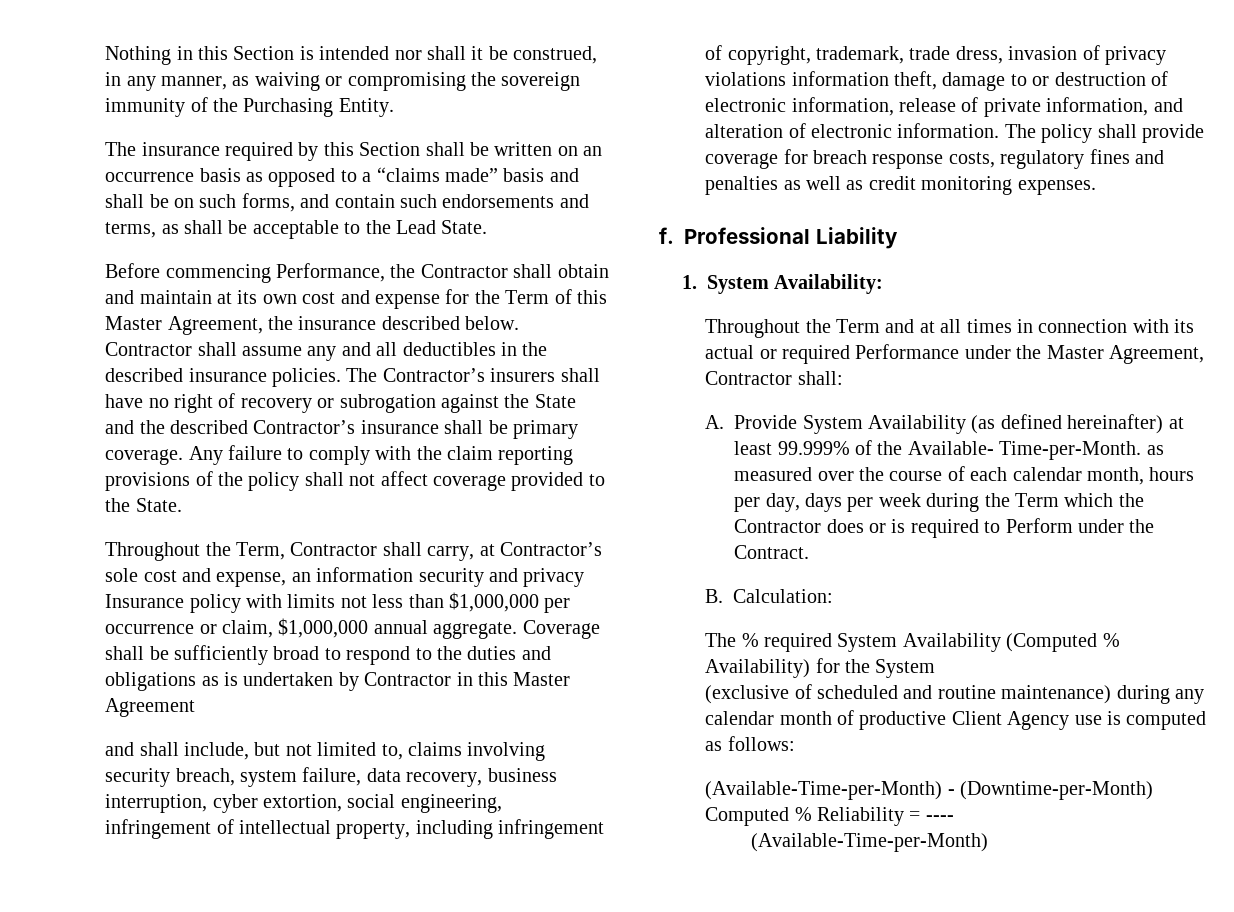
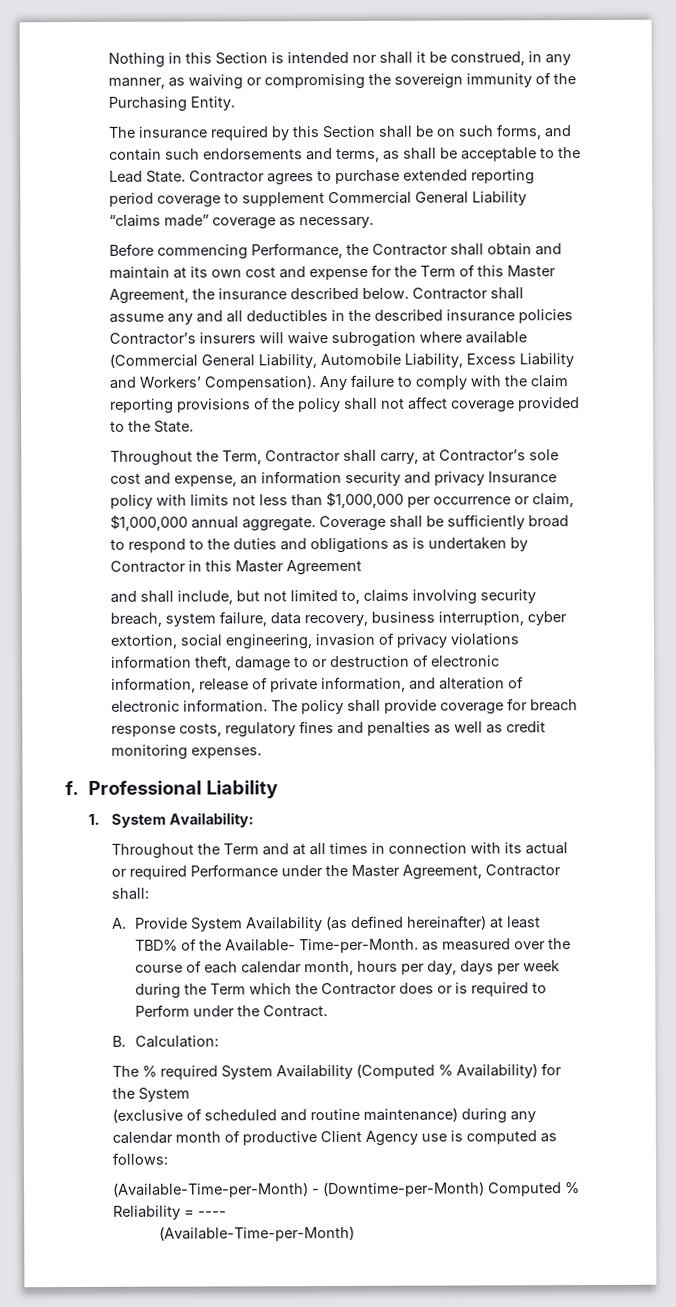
- The insurance required by this Section shall be written on an occurrence basis as opposed to a “claims made” basis and shall be on such forms, and contain such endorsements and terms, as shall be acceptable to the Lead State.
+ The insurance required by this Section shall be on such forms, and contain such endorsements and terms, as shall be acceptable to the Lead State. Contractor agrees to purchase extended reporting period coverage to supplement Commercial General Liability “claims made” coverage as necessary.
- Contractor shall assume any and all deductibles in the described insurance policies. The Contractor’s insurers shall have no right of recovery or subrogation against the State and the described Contractor’s insurance shall be primary coverage.
+ Contractor shall assume any and all deductibles in the described insurance policies Contractor’s insurers will waive subrogation where available (Commercial General Liability, Automobile Liability, Excess Liability and Workers’ Compensation).
- and shall include, but not limited to, claims involving security breach, system failure, data recovery, business interruption, cyber extortion, social engineering, infringement of intellectual property, including infringement of copyright, trademark, trade dress, invasion of privacy violations information theft, damage to or destruction of electronic information, release of private information, and alteration of electronic information.
+ and shall include, but not limited to, claims involving security breach, system failure, data recovery, business interruption, cyber extortion, social engineering, invasion of privacy violations information theft, damage to or destruction of electronic information, release of private information, and alteration of electronic information.
- A. Provide System Availability (as defined hereinafter) at least 99.999% of the Available- Time-per-Month. as measured over the course of each calendar month, hours per day, days per week during the Term which the Contractor does or is required to Perform under the Contract.
+ A. Provide System Availability (as defined hereinafter) at least TBD% of the Available- Time-per-Month. as measured over the course of each calendar month, hours per day, days per week during the Term which the Contractor does or is required to Perform under the Contract.

